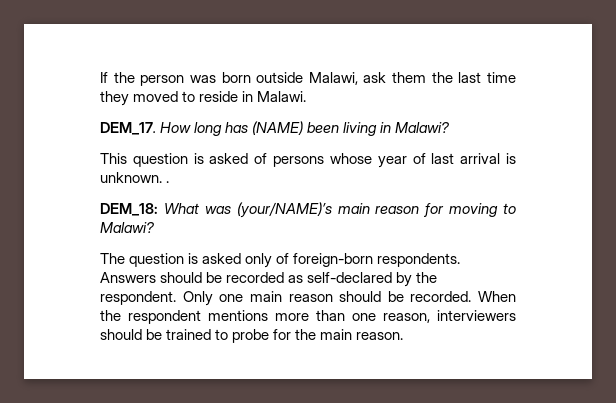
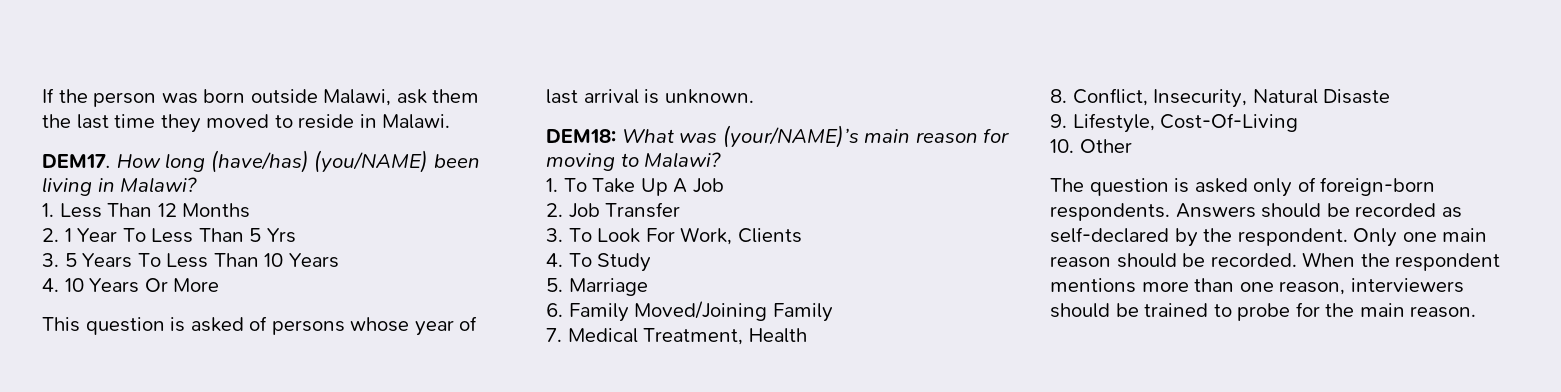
- DEM_17.
+ DEM17.
- How long has (NAME) been living in Malawi?
+ How long (have/has) (you/NAME) been living in Malawi?
+ 1. Less Than 12 Months
+ 2. 1 Year To Less Than 5 Yrs
+ 3. 5 Years To Less Than 10 Years
+ 4. 10 Years Or More
- This question is asked of persons whose year of last arrival is unknown. .
- DEM_18: What was (your/NAME)’s main reason for moving to Malawi?
+ This question is asked of persons whose year of last arrival is unknown.
+ DEM18: What was (your/NAME)’s main reason for moving to Malawi?
+ 1. To Take Up A Job
+ 2. Job Transfer
+ 3. To Look For Work, Clients
+ 4. To Study
+ 5. Marriage
+ 6. Family Moved/Joining Family
+ 7. Medical Treatment, Health
+ 8. Conflict, Insecurity, Natural Disaste
+ 9. Lifestyle, Cost-Of-Living
+ 10. Other

